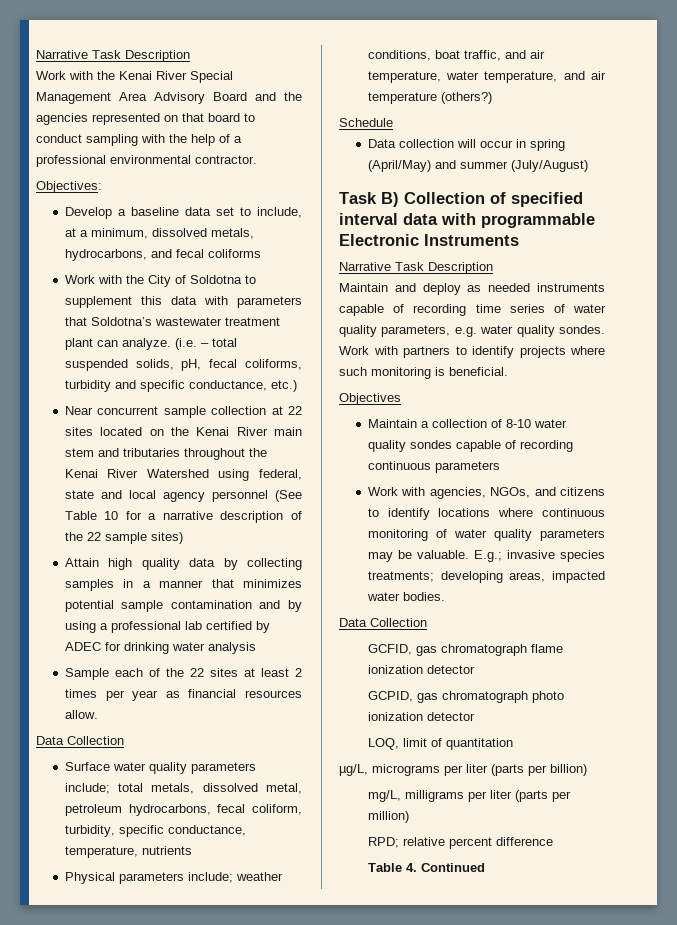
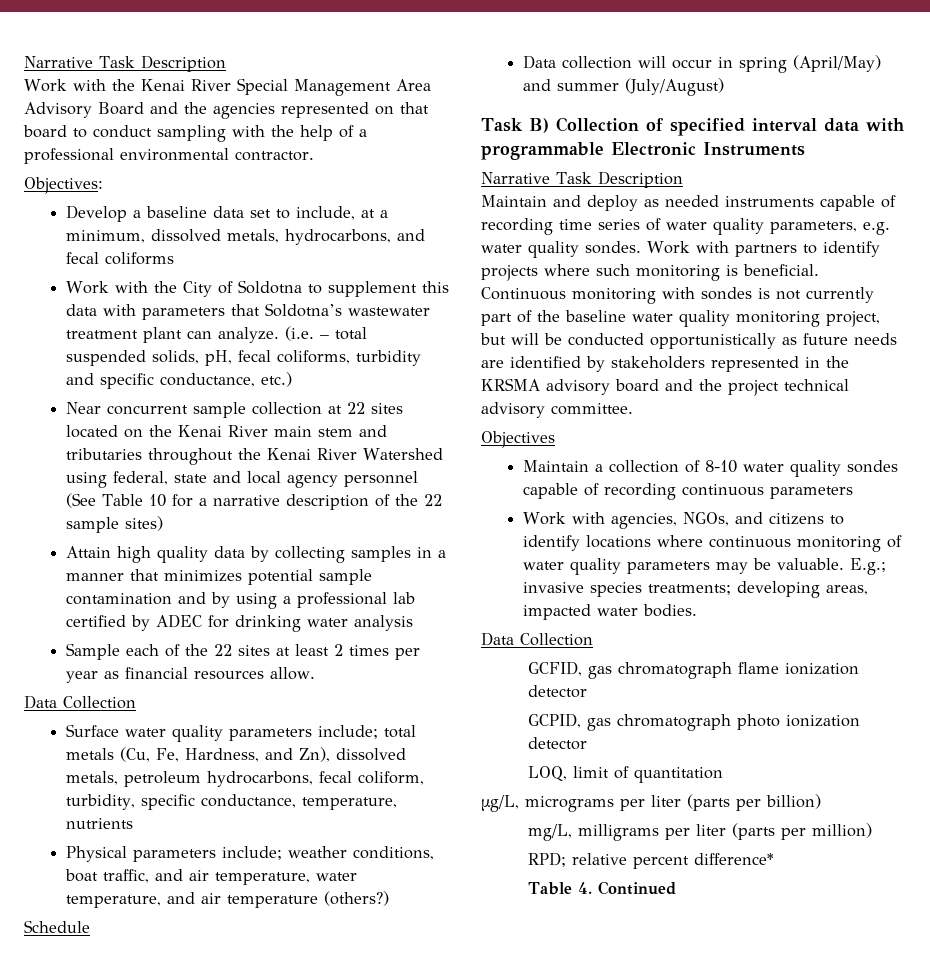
- Surface water quality parameters include; total metals, dissolved metal, petroleum hydrocarbons, fecal coliform, turbidity, specific conductance, temperature, nutrients
+ Surface water quality parameters include; total metals (Cu, Fe, Hardness, and Zn), dissolved metals, petroleum hydrocarbons, fecal coliform, turbidity, specific conductance, temperature, nutrients
+ Continuous monitoring with sondes is not currently part of the baseline water quality monitoring project, but will be conducted opportunistically as future needs are identified by stakeholders represented in the KRSMA advisory board and the project technical advisory committee.
- RPD; relative percent difference
+ RPD; relative percent difference*

